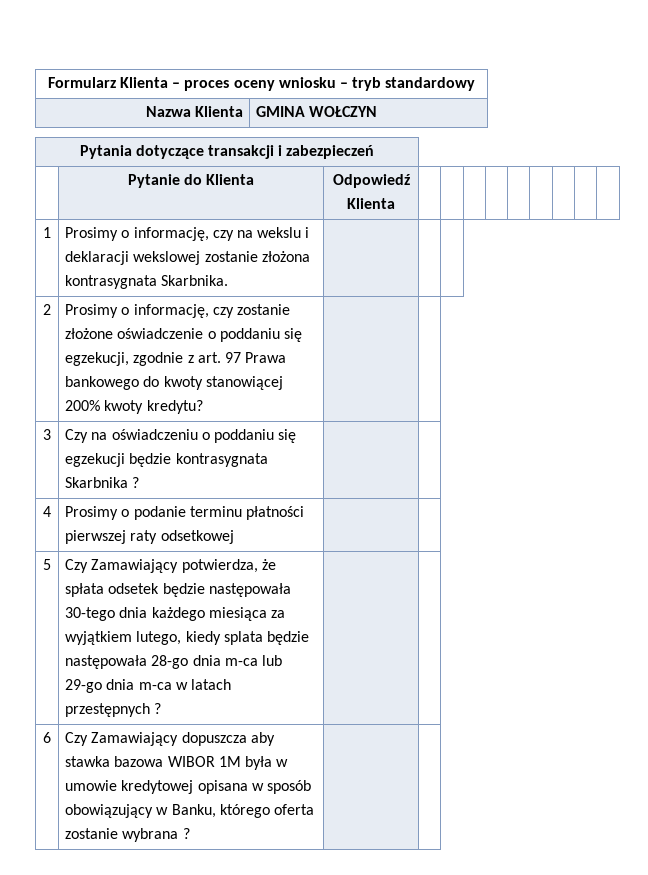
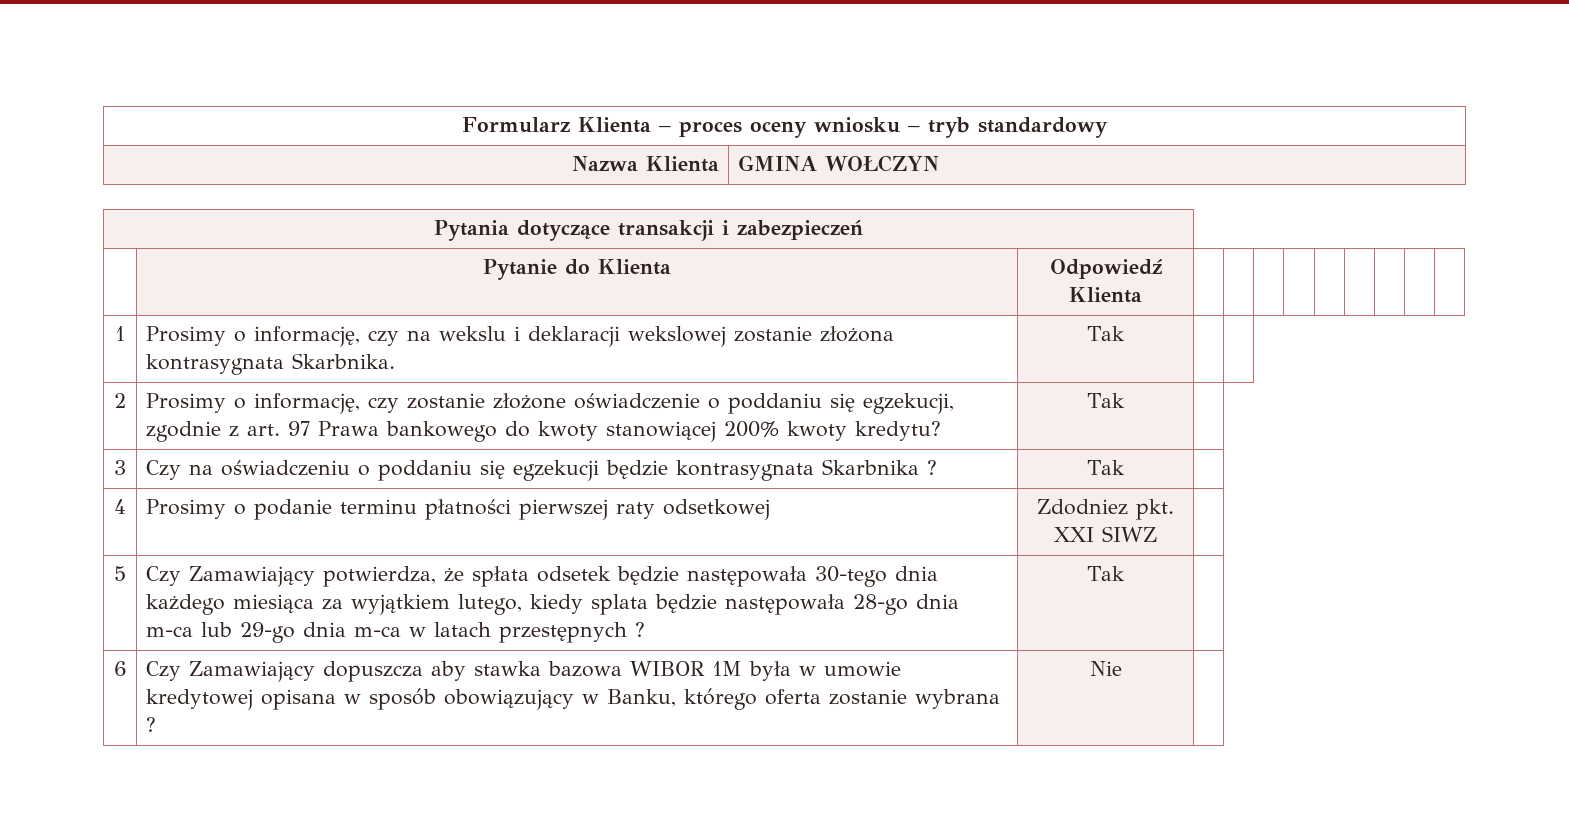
- 1 | Prosimy o informację, czy na wekslu i deklaracji wekslowej zostanie złożona kontrasygnata Skarbnika. | | |
+ 1 | Prosimy o informację, czy na wekslu i deklaracji wekslowej zostanie złożona kontrasygnata Skarbnika. | Tak | |
- 2 | Prosimy o informację, czy zostanie złożone oświadczenie o poddaniu się egzekucji, zgodnie z art. 97 Prawa bankowego do kwoty stanowiącej 200% kwoty kredytu? | |
+ 2 | Prosimy o informację, czy zostanie złożone oświadczenie o poddaniu się egzekucji, zgodnie z art. 97 Prawa bankowego do kwoty stanowiącej 200% kwoty kredytu? | Tak |
- 3 | Czy na oświadczeniu o poddaniu się egzekucji będzie kontrasygnata Skarbnika ? | |
+ 3 | Czy na oświadczeniu o poddaniu się egzekucji będzie kontrasygnata Skarbnika ? | Tak |
- 4 | Prosimy o podanie terminu płatności pierwszej raty odsetkowej | |
+ 4 | Prosimy o podanie terminu płatności pierwszej raty odsetkowej | Zdodniez pkt. XXI SIWZ |
- 5 | Czy Zamawiający potwierdza, że spłata odsetek będzie następowała 30-tego dnia każdego miesiąca za wyjątkiem lutego, kiedy splata będzie następowała 28-go dnia m-ca lub 29-go dnia m-ca w latach przestępnych ? | |
+ 5 | Czy Zamawiający potwierdza, że spłata odsetek będzie następowała 30-tego dnia każdego miesiąca za wyjątkiem lutego, kiedy splata będzie następowała 28-go dnia m-ca lub 29-go dnia m-ca w latach przestępnych ? | Tak |
- 6 | Czy Zamawiający dopuszcza aby stawka bazowa WIBOR 1M była w umowie kredytowej opisana w sposób obowiązujący w Banku, którego oferta zostanie wybrana ? | |
+ 6 | Czy Zamawiający dopuszcza aby stawka bazowa WIBOR 1M była w umowie kredytowej opisana w sposób obowiązujący w Banku, którego oferta zostanie wybrana ? | Nie |

